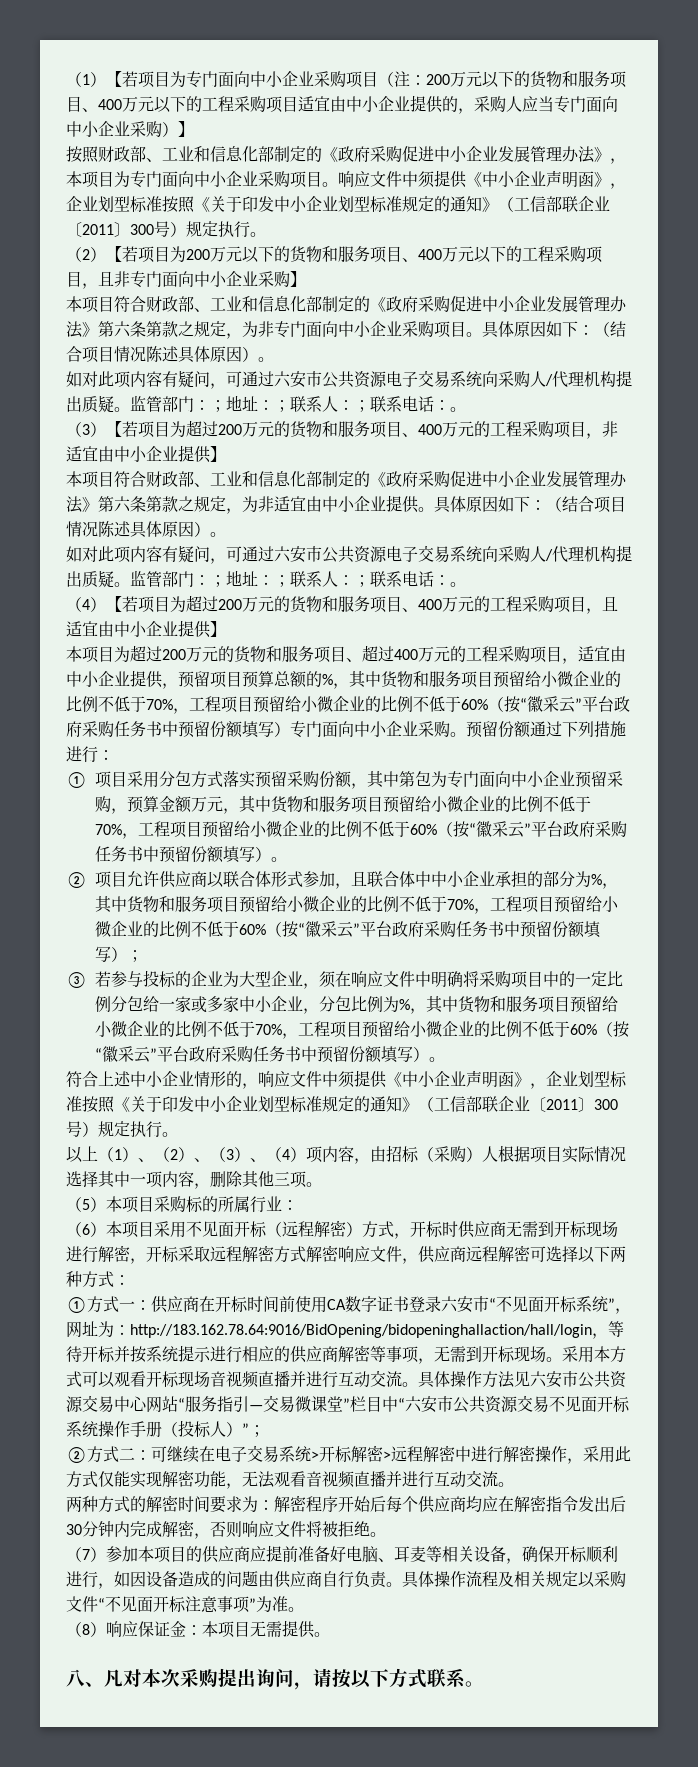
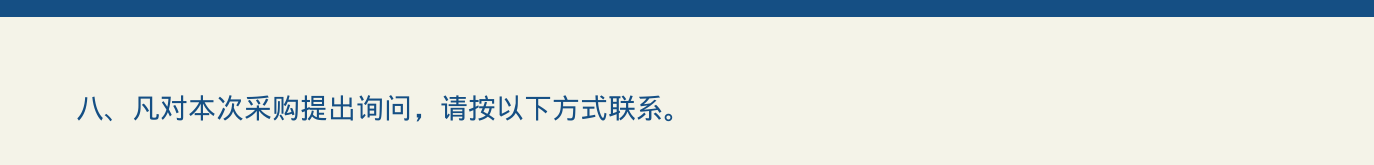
- （1）【若项目为专门面向中小企业采购项目（注：200万元以下的货物和服务项目、400万元以下的工程采购项目适宜由中小企业提供的，采购人应当专门面向中小企业采购）】
- 按照财政部、工业和信息化部制定的《政府采购促进中小企业发展管理办法》，本项目为专门面向中小企业采购项目。响应文件中须提供《中小企业声明函》，企业划型标准按照《关于印发中小企业划型标准规定的通知》（工信部联企业〔2011〕300号）规定执行。
- （2）【若项目为200万元以下的货物和服务项目、400万元以下的工程采购项目，且非专门面向中小企业采购】
- 本项目符合财政部、工业和信息化部制定的《政府采购促进中小企业发展管理办法》第六条第款之规定，为非专门面向中小企业采购项目。具体原因如下：（结合项目情况陈述具体原因）。
- 如对此项内容有疑问，可通过六安市公共资源电子交易系统向采购人/代理机构提出质疑。监管部门：；地址：；联系人：；联系电话：。
- （3）【若项目为超过200万元的货物和服务项目、400万元的工程采购项目，非适宜由中小企业提供】
- 本项目符合财政部、工业和信息化部制定的《政府采购促进中小企业发展管理办法》第六条第款之规定，为非适宜由中小企业提供。具体原因如下：（结合项目情况陈述具体原因）。
- 如对此项内容有疑问，可通过六安市公共资源电子交易系统向采购人/代理机构提出质疑。监管部门：；地址：；联系人：；联系电话：。
- （4）【若项目为超过200万元的货物和服务项目、400万元的工程采购项目，且适宜由中小企业提供】
- 本项目为超过200万元的货物和服务项目、超过400万元的工程采购项目，适宜由中小企业提供，预留项目预算总额的%，其中货物和服务项目预留给小微企业的比例不低于70%，工程项目预留给小微企业的比例不低于60%（按“徽采云”平台政府采购任务书中预留份额填写）专门面向中小企业采购。预留份额通过下列措施进行：
- ①项目采用分包方式落实预留采购份额，其中第包为专门面向中小企业预留采购，预算金额万元，其中货物和服务项目预留给小微企业的比例不低于70%，工程项目预留给小微企业的比例不低于60%（按“徽采云”平台政府采购任务书中预留份额填写）。
- ②项目允许供应商以联合体形式参加，且联合体中中小企业承担的部分为%，其中货物和服务项目预留给小微企业的比例不低于70%，工程项目预留给小微企业的比例不低于60%（按“徽采云”平台政府采购任务书中预留份额填写）；
- ③若参与投标的企业为大型企业，须在响应文件中明确将采购项目中的一定比例分包给一家或多家中小企业，分包比例为%，其中货物和服务项目预留给小微企业的比例不低于70%，工程项目预留给小微企业的比例不低于60%（按“徽采云”平台政府采购任务书中预留份额填写）。
- 符合上述中小企业情形的，响应文件中须提供《中小企业声明函》，企业划型标准按照《关于印发中小企业划型标准规定的通知》（工信部联企业〔2011〕300号）规定执行。
- 以上（1）、（2）、（3）、（4）项内容，由招标（采购）人根据项目实际情况选择其中一项内容，删除其他三项。
- （5）本项目采购标的所属行业：
- （6）本项目采用不见面开标（远程解密）方式，开标时供应商无需到开标现场进行解密，开标采取远程解密方式解密响应文件，供应商远程解密可选择以下两种方式：
- ①方式一：供应商在开标时间前使用CA数字证书登录六安市“不见面开标系统”，网址为：http://183.162.78.64:9016/BidOpening/bidopeninghallaction/hall/login，等待开标并按系统提示进行相应的供应商解密等事项，无需到开标现场。采用本方式可以观看开标现场音视频直播并进行互动交流。具体操作方法见六安市公共资源交易中心网站“服务指引—交易微课堂”栏目中“六安市公共资源交易不见面开标系统操作手册（投标人）”；
- ②方式二：可继续在电子交易系统>开标解密>远程解密中进行解密操作，采用此方式仅能实现解密功能，无法观看音视频直播并进行互动交流。
- 两种方式的解密时间要求为：解密程序开始后每个供应商均应在解密指令发出后30分钟内完成解密，否则响应文件将被拒绝。
- （7）参加本项目的供应商应提前准备好电脑、耳麦等相关设备，确保开标顺利进行，如因设备造成的问题由供应商自行负责。具体操作流程及相关规定以采购文件“不见面开标注意事项”为准。
- （8）响应保证金：本项目无需提供。

